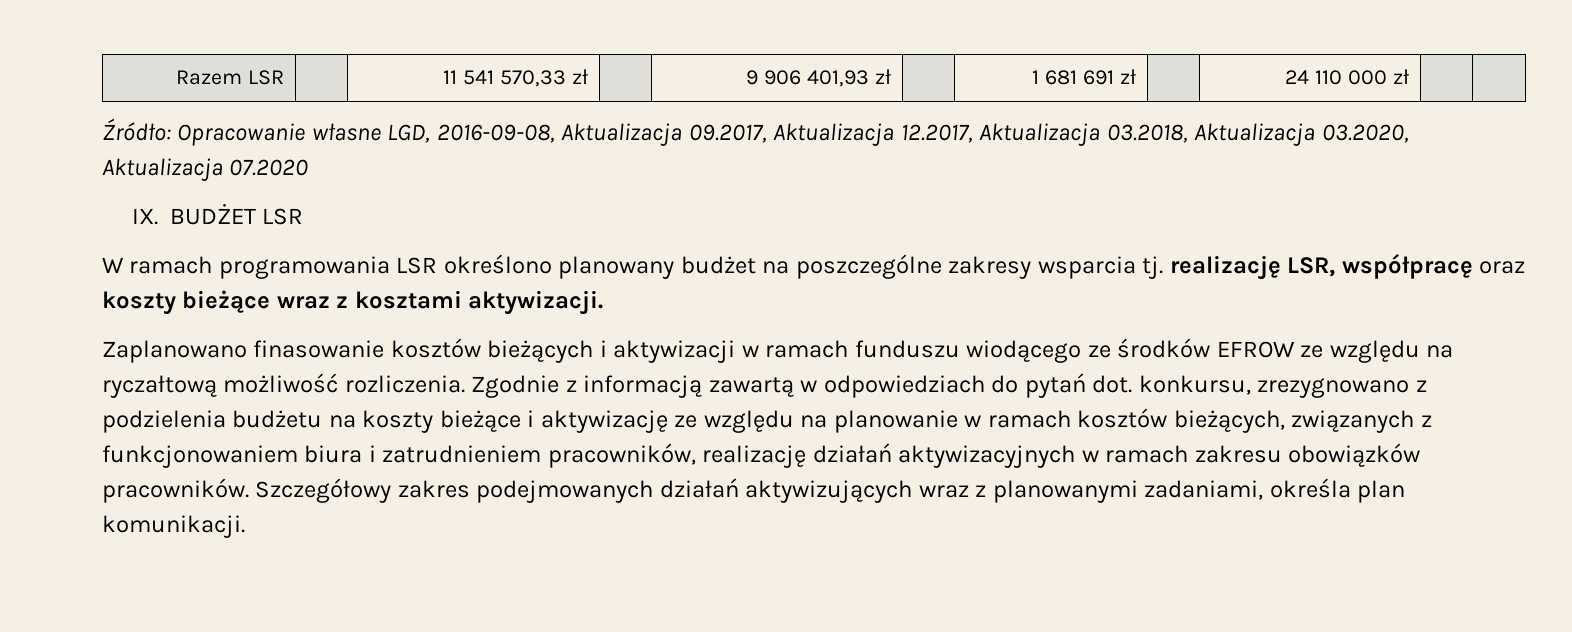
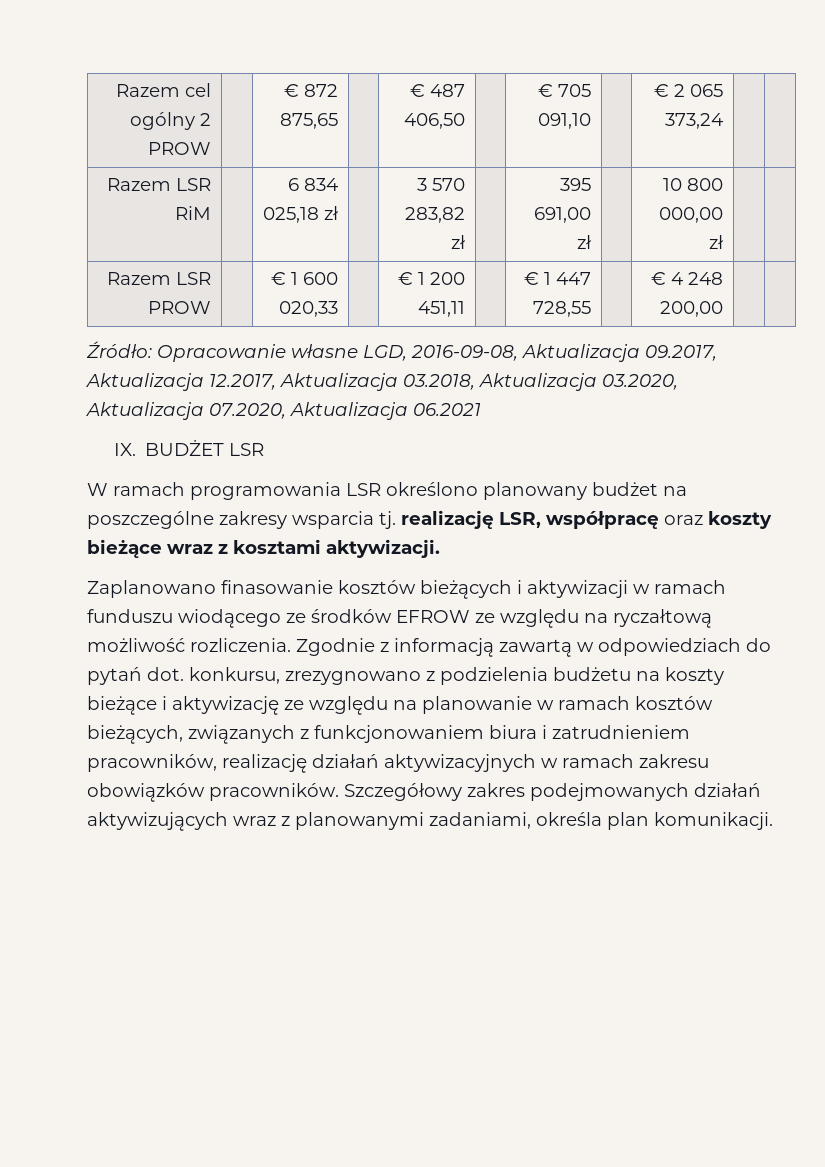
- Razem LSR | | 11 541 570,33 zł | | 9 906 401,93 zł | | 1 681 691 zł | | 24 110 000 zł | |
+ Razem cel ogólny 2 PROW | | € 872 875,65 | | € 487 406,50 | | € 705 091,10 | | € 2 065 373,24 | |
+ Razem LSR RiM | | 6 834 025,18 zł | | 3 570 283,82 zł | | 395 691,00 zł | | 10 800 000,00 zł | |
+ Razem LSR PROW | | € 1 600 020,33 | | € 1 200 451,11 | | € 1 447 728,55 | | € 4 248 200,00 | |
- Źródło: Opracowanie własne LGD, 2016-09-08, Aktualizacja 09.2017, Aktualizacja 12.2017, Aktualizacja 03.2018, Aktualizacja 03.2020, Aktualizacja 07.2020
+ Źródło: Opracowanie własne LGD, 2016-09-08, Aktualizacja 09.2017, Aktualizacja 12.2017, Aktualizacja 03.2018, Aktualizacja 03.2020, Aktualizacja 07.2020, Aktualizacja 06.2021

